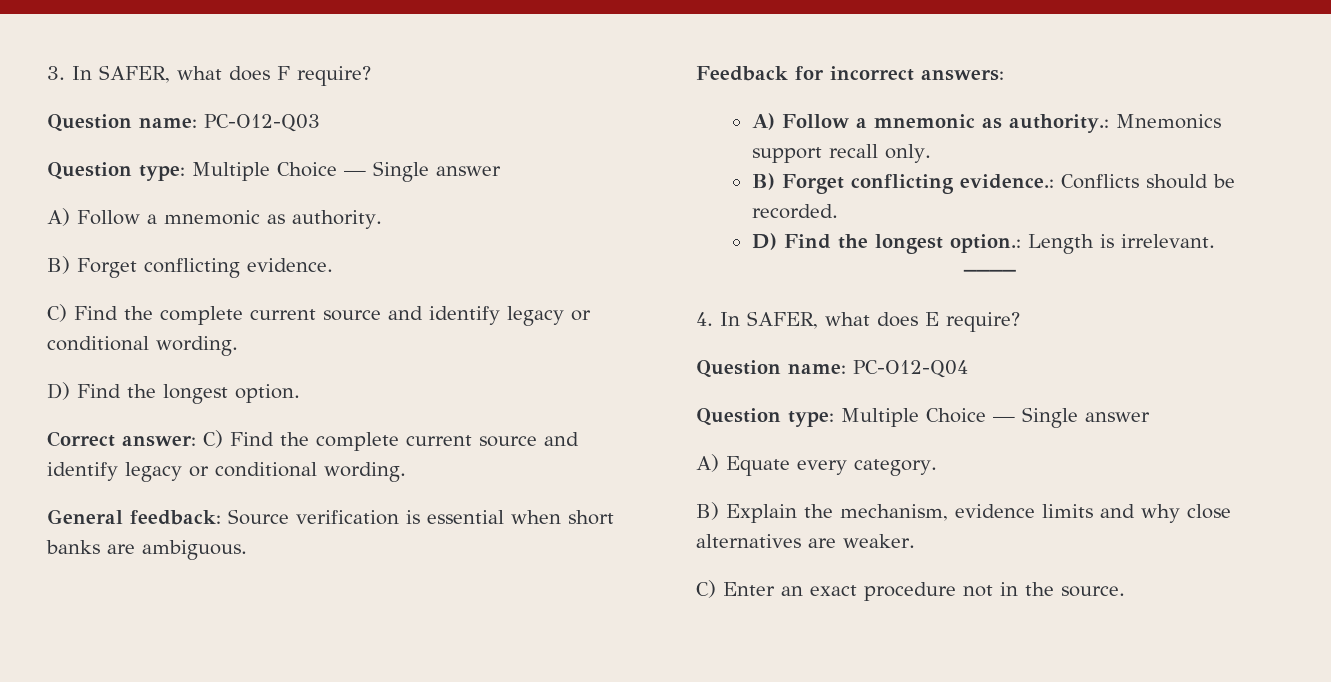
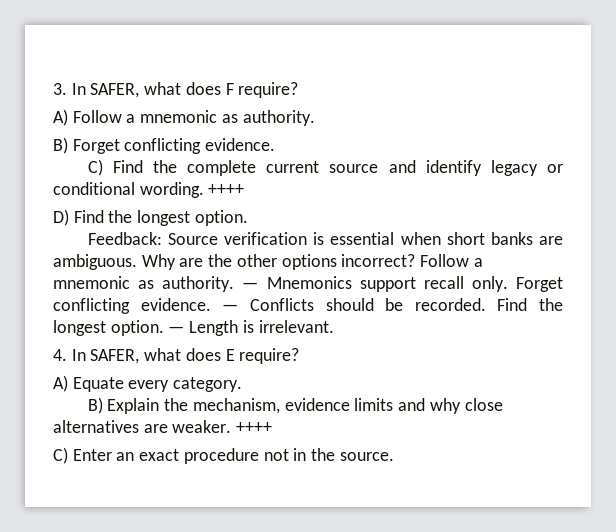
- Question name: PC-O12-Q03
- Question type: Multiple Choice — Single answer
  B) Forget conflicting evidence.
- C) Find the complete current source and identify legacy or conditional wording.
+ C) Find the complete current source and identify legacy or conditional wording. ++++
- Correct answer: C) Find the complete current source and identify legacy or conditional wording.
- General feedback: Source verification is essential when short banks are ambiguous.
- Feedback for incorrect answers:
- A) Follow a mnemonic as authority.: Mnemonics support recall only.
- B) Forget conflicting evidence.: Conflicts should be recorded.
- D) Find the longest option.: Length is irrelevant.
+ Feedback: Source verification is essential when short banks are ambiguous. Why are the other options incorrect? Follow a mnemonic as authority. — Mnemonics support recall only. Forget conflicting evidence. — Conflicts should be recorded. Find the longest option. — Length is irrelevant.
- ────
- Question name: PC-O12-Q04
- Question type: Multiple Choice — Single answer
- B) Explain the mechanism, evidence limits and why close alternatives are weaker.
+ B) Explain the mechanism, evidence limits and why close alternatives are weaker. ++++

